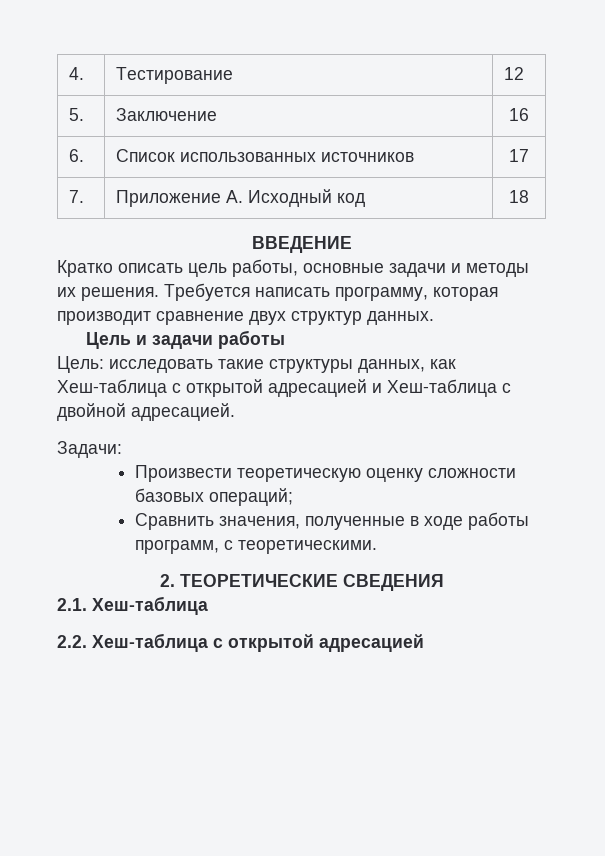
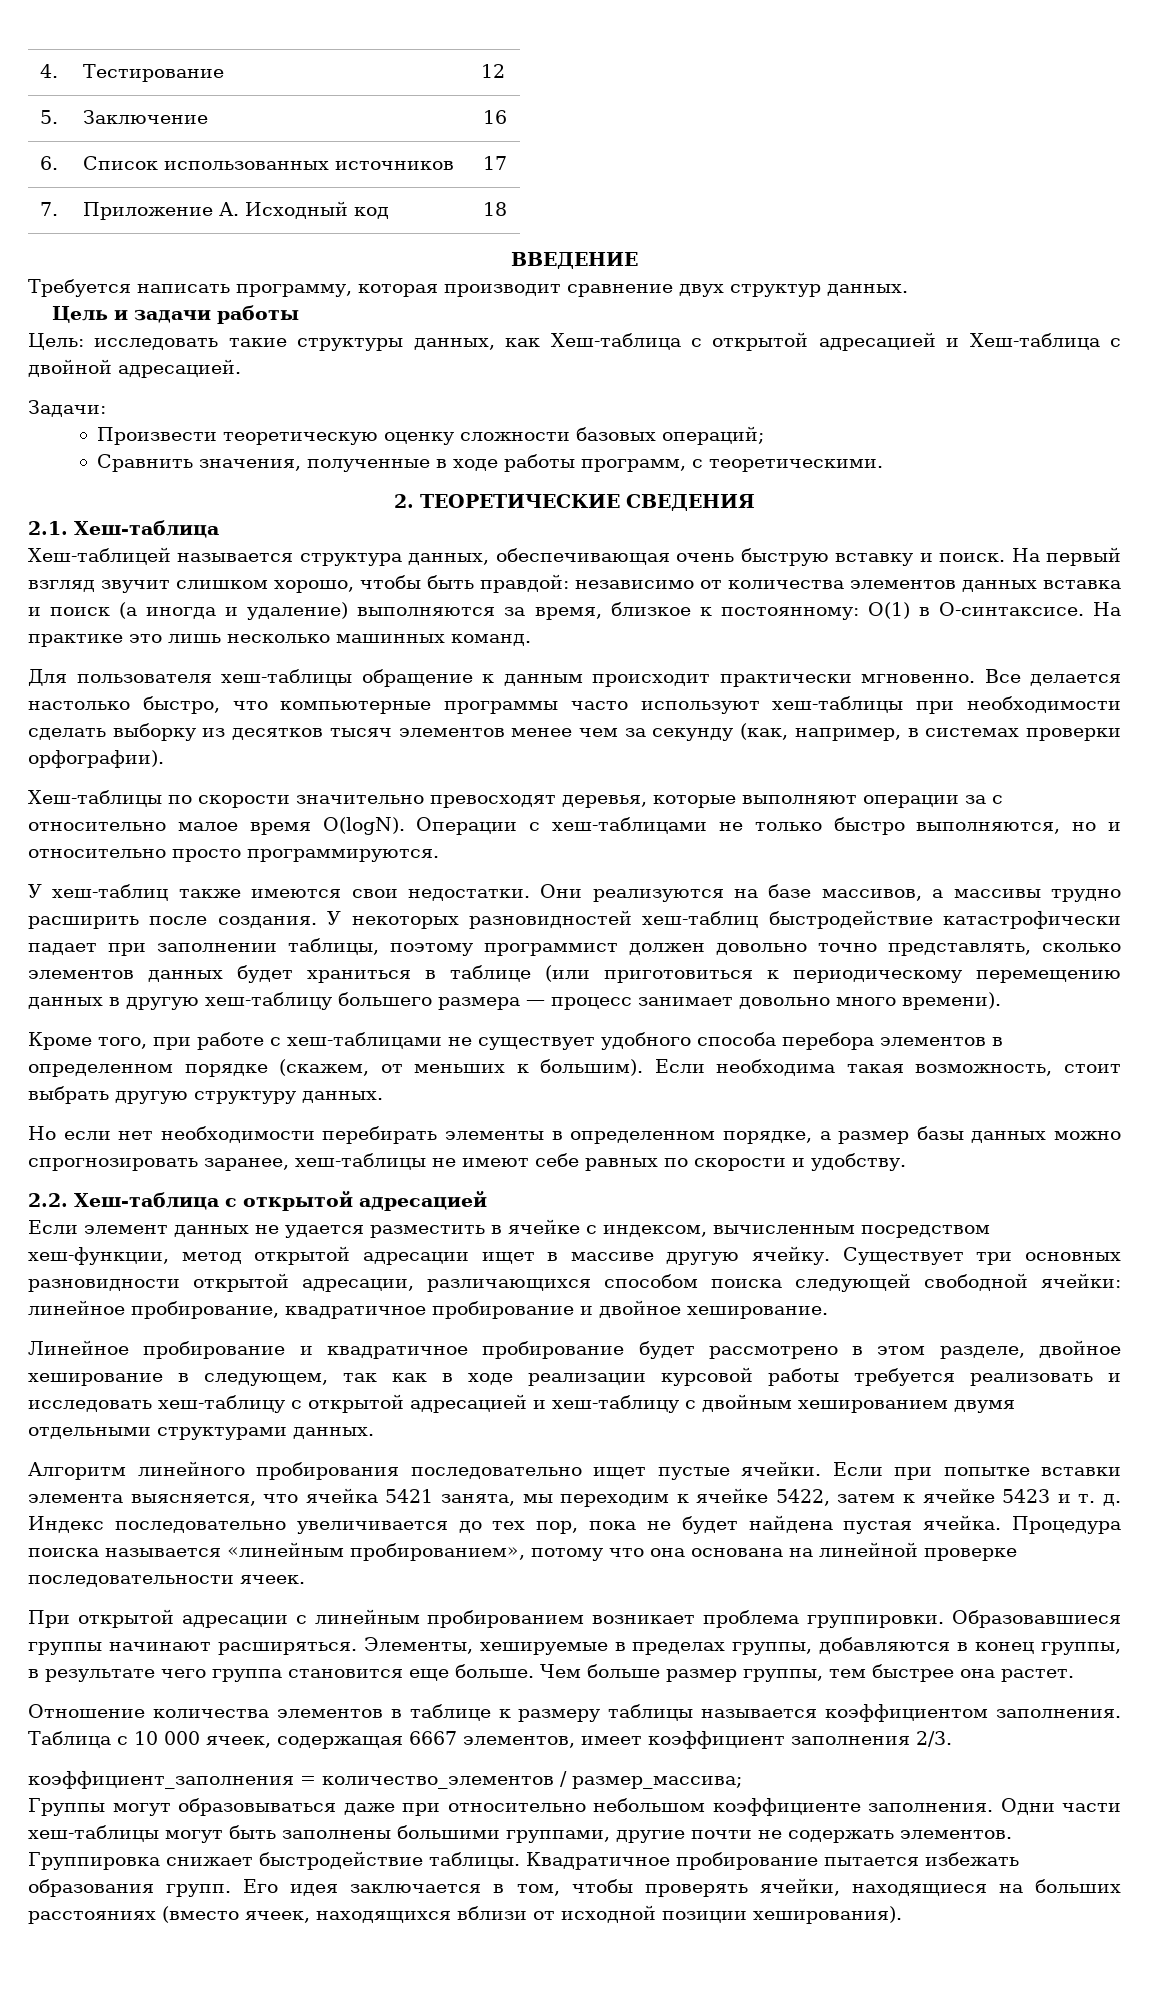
- Кратко описать цель работы, основные задачи и методы их решения.
+ Хеш-таблицей называется структура данных, обеспечивающая очень быструю вставку и поиск. На первый взгляд звучит слишком хорошо, чтобы быть правдой: независимо от количества элементов данных вставка и поиск (а иногда и удаление) выполняются за время, близкое к постоянному: O(1) в O-синтаксисе. На практике это лишь несколько машинных команд.
+ Для пользователя хеш-таблицы обращение к данным происходит практически мгновенно. Все делается настолько быстро, что компьютерные программы часто используют хеш-таблицы при необходимости сделать выборку из десятков тысяч элементов менее чем за секунду (как, например, в системах проверки орфографии).
+ Хеш-таблицы по скорости значительно превосходят деревья, которые выполняют операции за с относительно малое время O(logN). Операции с хеш-таблицами не только быстро выполняются, но и относительно просто программируются.
+ У хеш-таблиц также имеются свои недостатки. Они реализуются на базе массивов, а массивы трудно расширить после создания. У некоторых разновидностей хеш-таблиц быстродействие катастрофически падает при заполнении таблицы, поэтому программист должен довольно точно представлять, сколько элементов данных будет храниться в таблице (или приготовиться к периодическому перемещению данных в другую хеш-таблицу большего размера — процесс занимает довольно много времени).
+ Кроме того, при работе с хеш-таблицами не существует удобного способа перебора элементов в определенном порядке (скажем, от меньших к большим). Если необходима такая возможность, стоит выбрать другую структуру данных.
+ Но если нет необходимости перебирать элементы в определенном порядке, а размер базы данных можно спрогнозировать заранее, хеш-таблицы не имеют себе равных по скорости и удобству.
+ Если элемент данных не удается разместить в ячейке с индексом, вычисленным посредством хеш-функции, метод открытой адресации ищет в массиве другую ячейку. Существует три основных разновидности открытой адресации, различающихся способом поиска следующей свободной ячейки: линейное пробирование, квадратичное пробирование и двойное хеширование.
+ Линейное пробирование и квадратичное пробирование будет рассмотрено в этом разделе, двойное хеширование в следующем, так как в ходе реализации курсовой работы требуется реализовать и исследовать хеш-таблицу с открытой адресацией и хеш-таблицу с двойным хешированием двумя отдельными структурами данных.
+ Алгоритм линейного пробирования последовательно ищет пустые ячейки. Если при попытке вставки элемента выясняется, что ячейка 5421 занята, мы переходим к ячейке 5422, затем к ячейке 5423 и т. д. Индекс последовательно увеличивается до тех пор, пока не будет найдена пустая ячейка. Процедура поиска называется «линейным пробированием», потому что она основана на линейной проверке последовательности ячеек.
+ При открытой адресации с линейным пробированием возникает проблема группировки. Образовавшиеся группы начинают расширяться. Элементы, хешируемые в пределах группы, добавляются в конец группы, в результате чего группа становится еще больше. Чем больше размер группы, тем быстрее она растет.
+ Отношение количества элементов в таблице к размеру таблицы называется коэффициентом заполнения. Таблица с 10 000 ячеек, содержащая 6667 элементов, имеет коэффициент заполнения 2/3.
+ коэффициент_заполнения = количество_элементов / размер_массива;
+ Группы могут образовываться даже при относительно небольшом коэффициенте заполнения. Одни части хеш-таблицы могут быть заполнены большими группами, другие почти не содержать элементов. Группировка снижает быстродействие таблицы. Квадратичное пробирование пытается избежать образования групп. Его идея заключается в том, чтобы проверять ячейки, находящиеся на больших расстояниях (вместо ячеек, находящихся вблизи от исходной позиции хеширования).

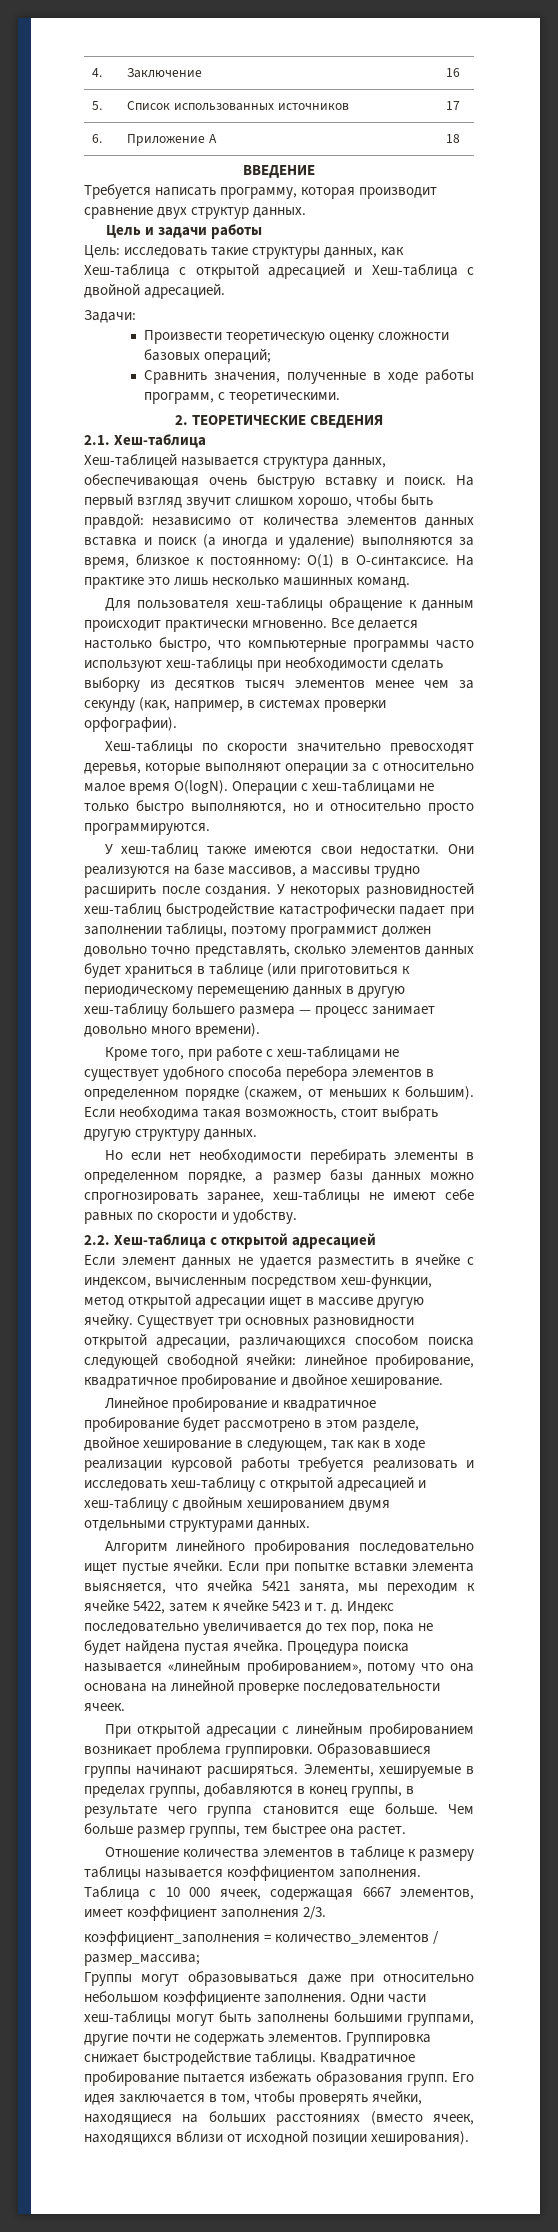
- 4. | Тестирование | 12
- 5. | Заключение | 16
+ 4. | Заключение | 16
- 6. | Список использованных источников | 17
+ 5. | Список использованных источников | 17
- 7. | Приложение А. Исходный код | 18
+ 6. | Приложение А | 18

